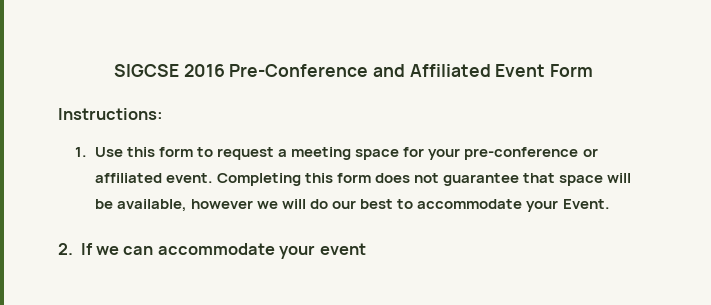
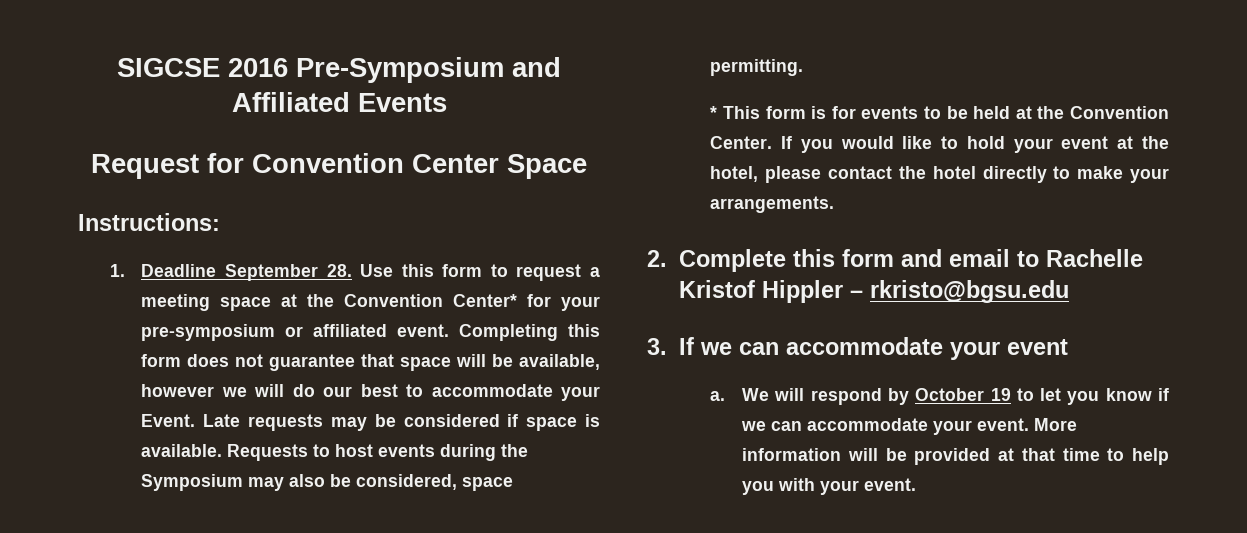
- SIGCSE 2016 Pre-Conference and Affiliated Event Form
+ SIGCSE 2016 Pre-Symposium and Affiliated Events
+ Request for Convention Center Space
- 1. Use this form to request a meeting space for your pre-conference or affiliated event.
+ 1. Deadline September 28. Use this form to request a meeting space at the Convention Center* for your pre-symposium or affiliated event.
- Completing this form does not guarantee that space will be available, however we will do our best to accommodate your Event.
- 2. If we can accommodate your event
+ Completing this form does not guarantee that space will be available, however we will do our best to accommodate your Event. Late requests may be considered if space is available. Requests to host events during the Symposium may also be considered, space permitting.
+ * This form is for events to be held at the Convention Center. If you would like to hold your event at the hotel, please contact the hotel directly to make your arrangements.
+ 2. Complete this form and email to Rachelle Kristof Hippler – rkristo@bgsu.edu
+ 3. If we can accommodate your event
+ a. We will respond by October 19 to let you know if we can accommodate your event. More information will be provided at that time to help you with your event.

